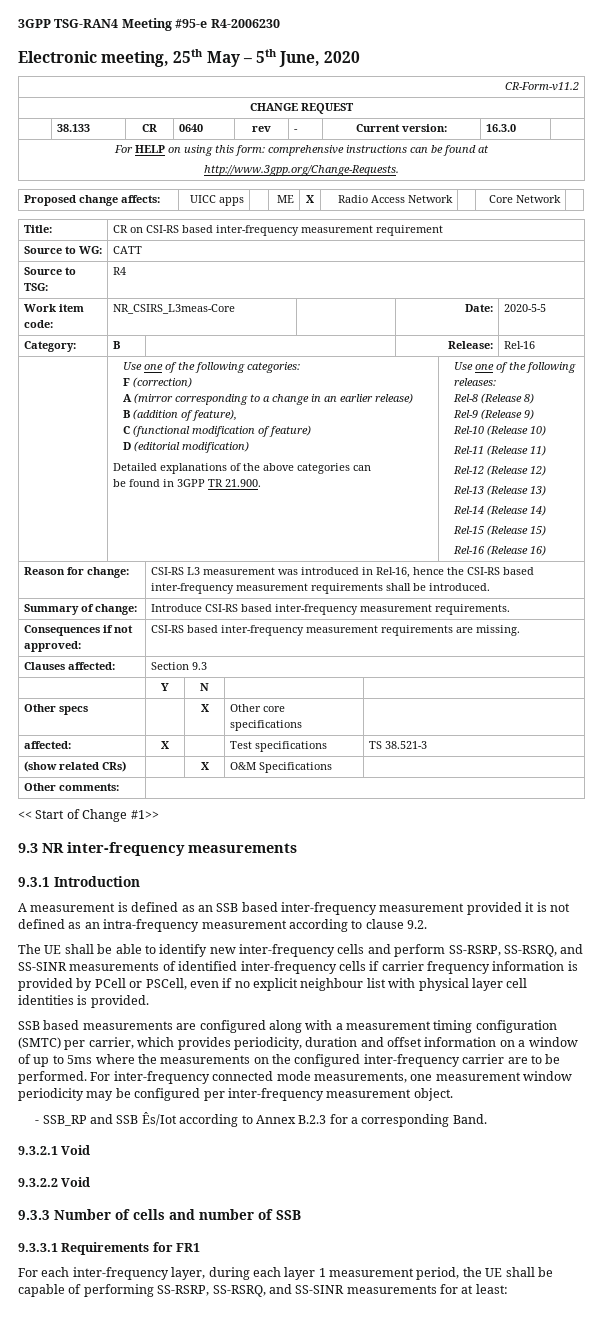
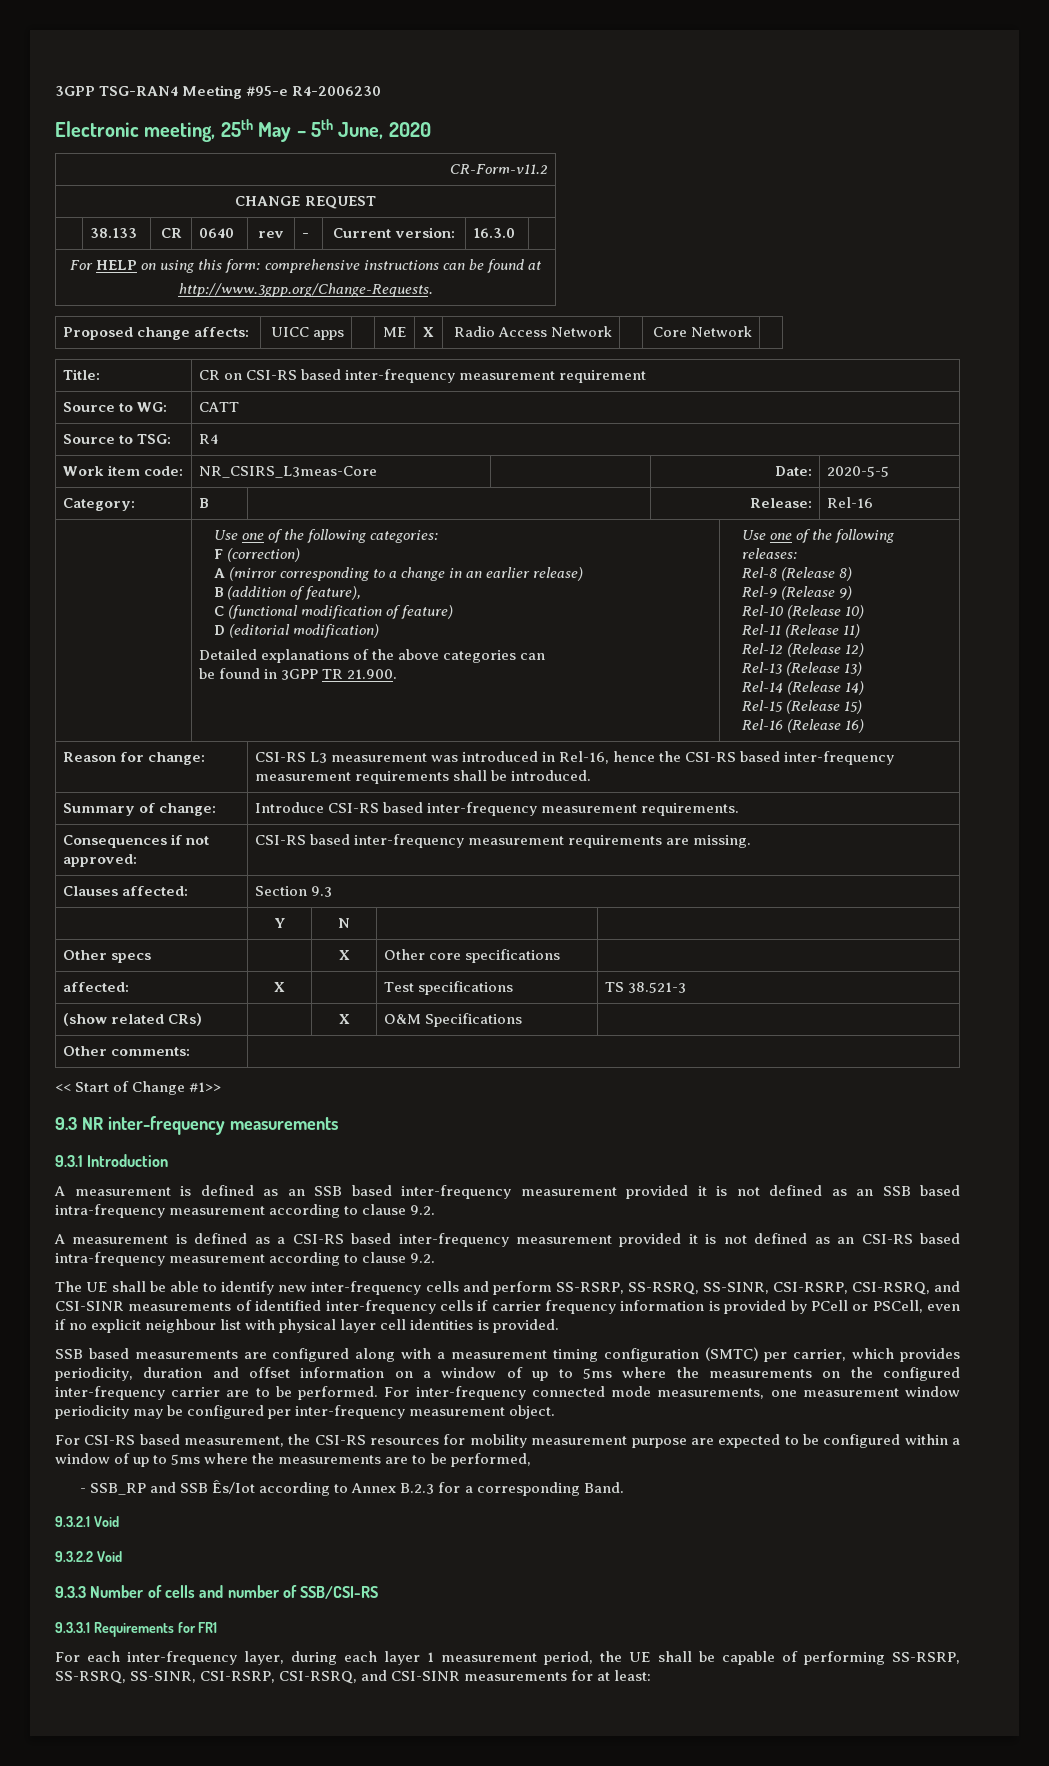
- A measurement is defined as an SSB based inter-frequency measurement provided it is not defined as an intra-frequency measurement according to clause 9.2.
+ A measurement is defined as an SSB based inter-frequency measurement provided it is not defined as an SSB based intra-frequency measurement according to clause 9.2.
+ A measurement is defined as a CSI-RS based inter-frequency measurement provided it is not defined as an CSI-RS based intra-frequency measurement according to clause 9.2.
- The UE shall be able to identify new inter-frequency cells and perform SS-RSRP, SS-RSRQ, and SS-SINR measurements of identified inter-frequency cells if carrier frequency information is provided by PCell or PSCell, even if no explicit neighbour list with physical layer cell identities is provided.
+ The UE shall be able to identify new inter-frequency cells and perform SS-RSRP, SS-RSRQ, SS-SINR, CSI-RSRP, CSI-RSRQ, and CSI-SINR measurements of identified inter-frequency cells if carrier frequency information is provided by PCell or PSCell, even if no explicit neighbour list with physical layer cell identities is provided.
+ For CSI-RS based measurement, the CSI-RS resources for mobility measurement purpose are expected to be configured within a window of up to 5ms where the measurements are to be performed,
- 9.3.3 Number of cells and number of SSB
+ 9.3.3 Number of cells and number of SSB/CSI-RS
- For each inter-frequency layer, during each layer 1 measurement period, the UE shall be capable of performing SS-RSRP, SS-RSRQ, and SS-SINR measurements for at least:
+ For each inter-frequency layer, during each layer 1 measurement period, the UE shall be capable of performing SS-RSRP, SS-RSRQ, SS-SINR, CSI-RSRP, CSI-RSRQ, and CSI-SINR measurements for at least:

